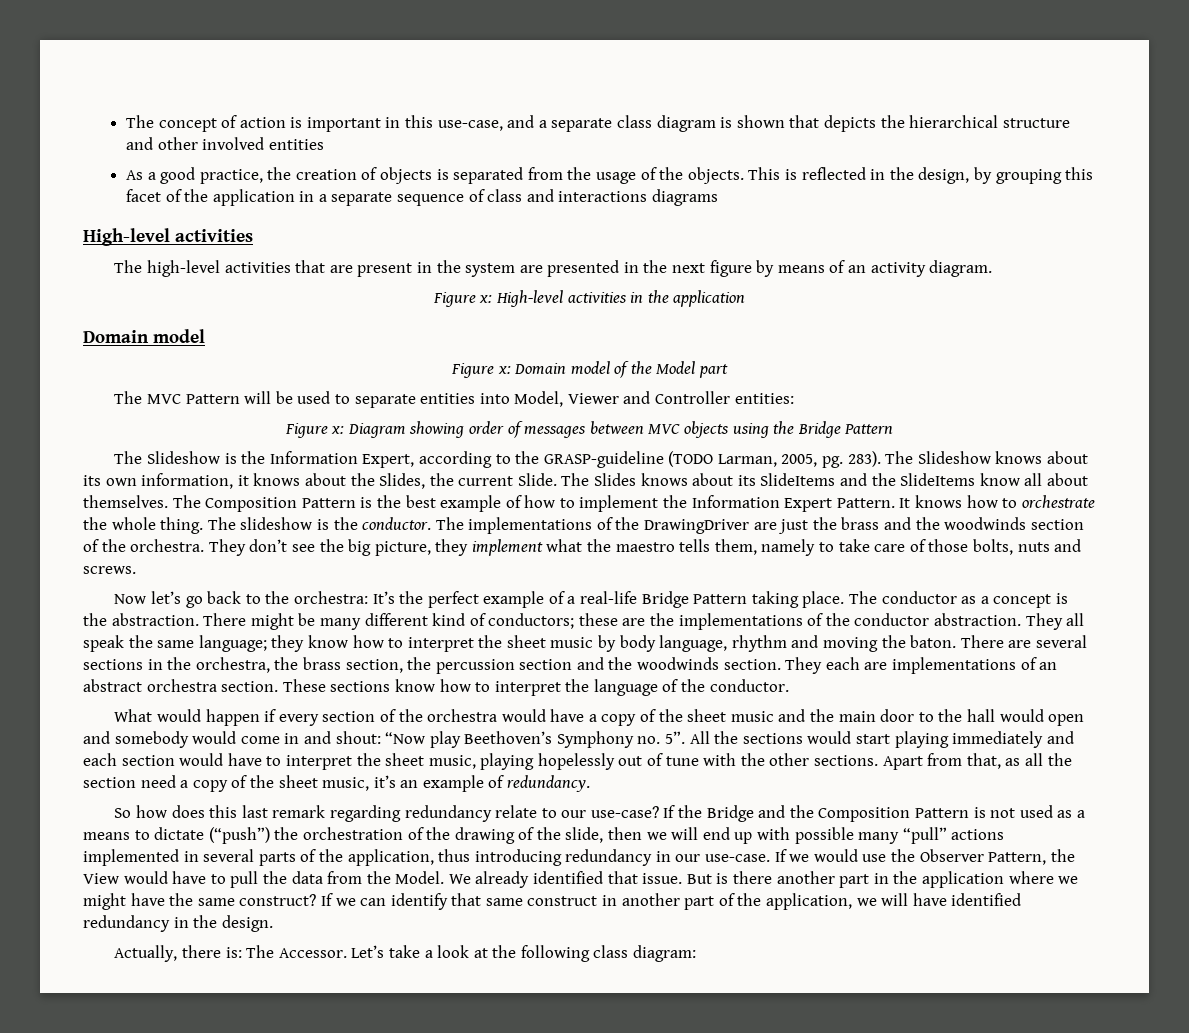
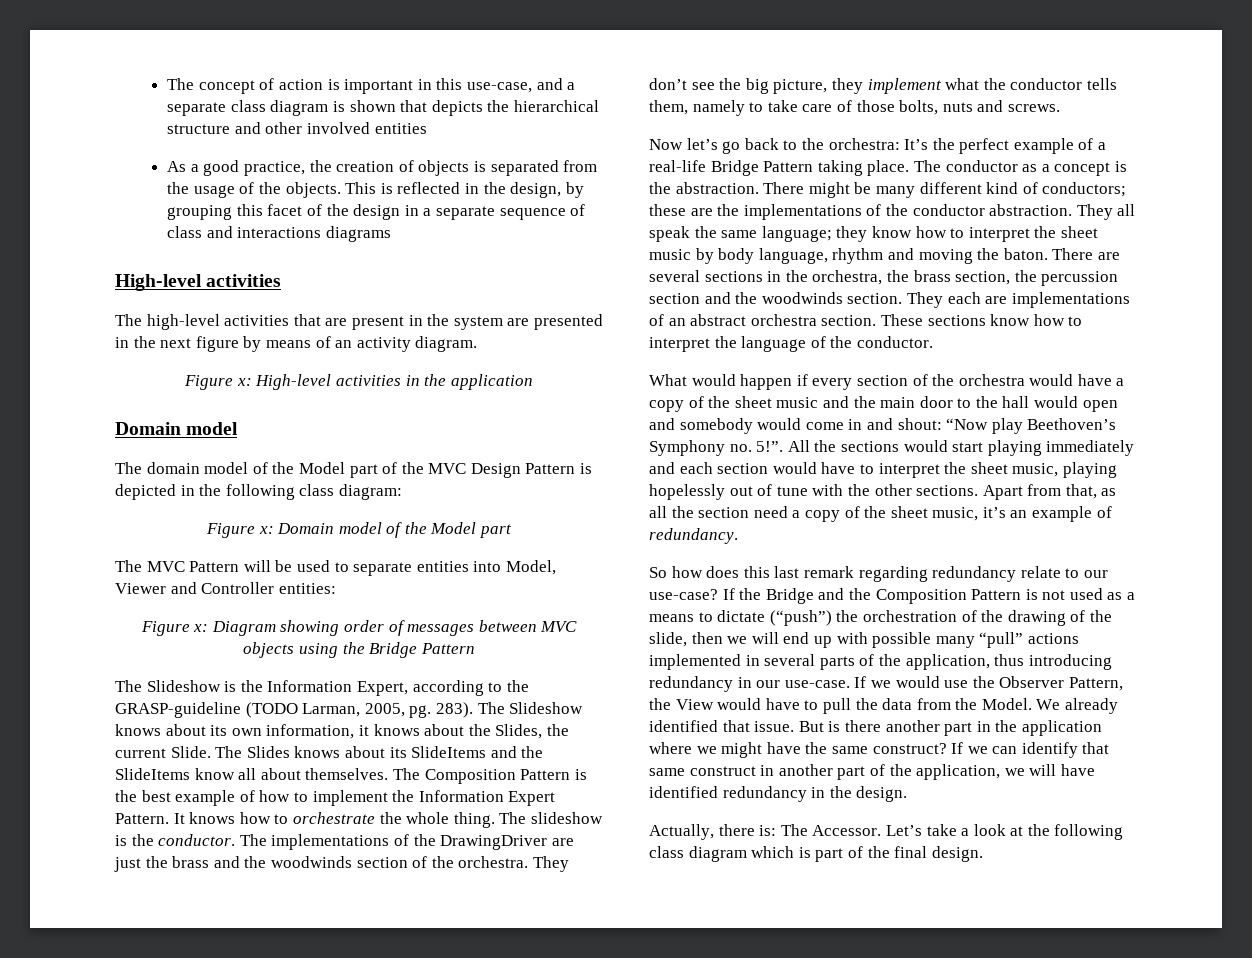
- This is reflected in the design, by grouping this facet of the application in a separate sequence of class and interactions diagrams
+ This is reflected in the design, by grouping this facet of the design in a separate sequence of class and interactions diagrams
+ The domain model of the Model part of the MVC Design Pattern is depicted in the following class diagram:
- They don’t see the big picture, they implement what the maestro tells them, namely to take care of those bolts, nuts and screws.
+ They don’t see the big picture, they implement what the conductor tells them, namely to take care of those bolts, nuts and screws.
- What would happen if every section of the orchestra would have a copy of the sheet music and the main door to the hall would open and somebody would come in and shout: “Now play Beethoven’s Symphony no. 5”.
+ What would happen if every section of the orchestra would have a copy of the sheet music and the main door to the hall would open and somebody would come in and shout: “Now play Beethoven’s Symphony no. 5!”.
- Let’s take a look at the following class diagram:
+ Let’s take a look at the following class diagram which is part of the final design.

